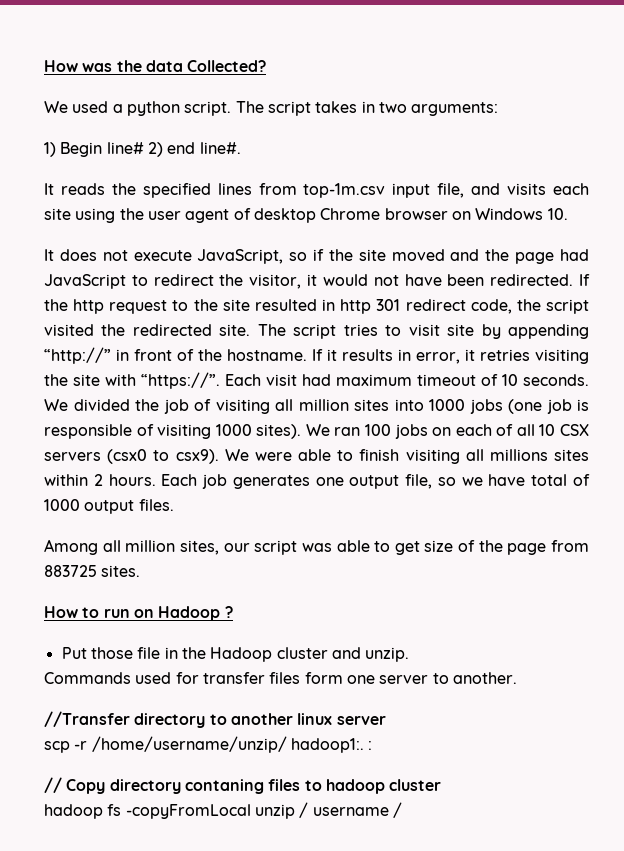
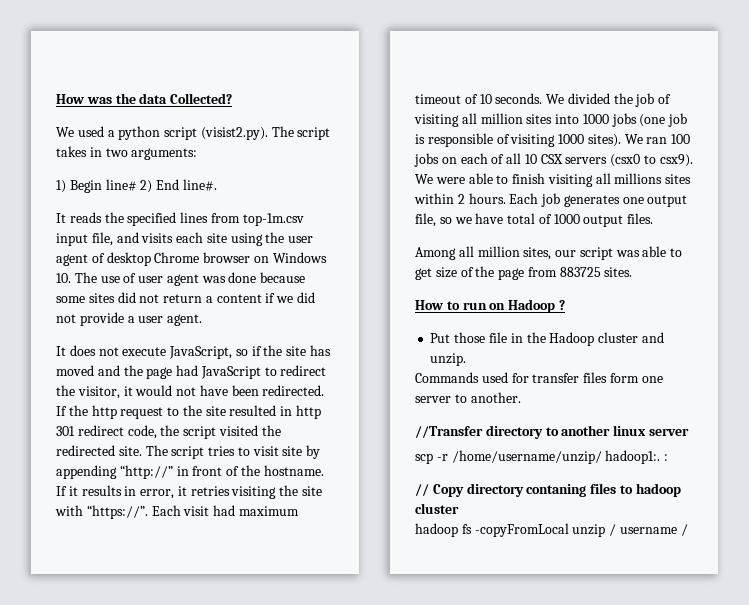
- We used a python script. The script takes in two arguments:
+ We used a python script (visist2.py). The script takes in two arguments:
- 1) Begin line# 2) end line#.
+ 1) Begin line# 2) End line#.
- It reads the specified lines from top-1m.csv input file, and visits each site using the user agent of desktop Chrome browser on Windows 10.
+ It reads the specified lines from top-1m.csv input file, and visits each site using the user agent of desktop Chrome browser on Windows 10. The use of user agent was done because some sites did not return a content if we did not provide a user agent.
- It does not execute JavaScript, so if the site moved and the page had JavaScript to redirect the visitor, it would not have been redirected.
+ It does not execute JavaScript, so if the site has moved and the page had JavaScript to redirect the visitor, it would not have been redirected.

